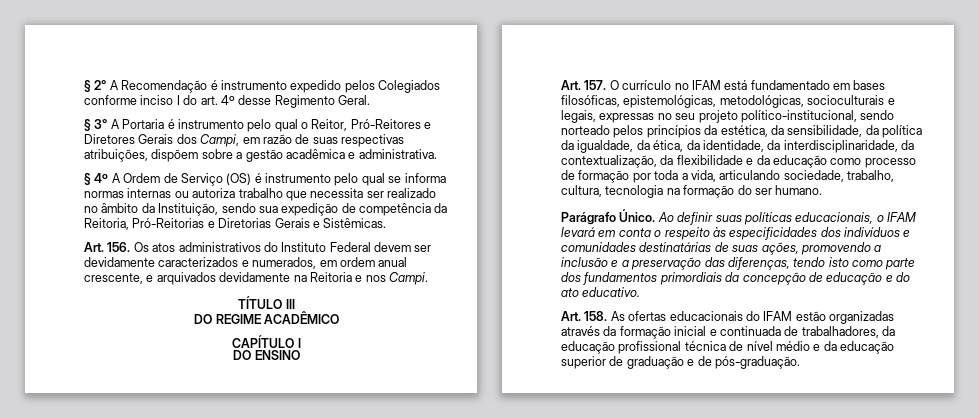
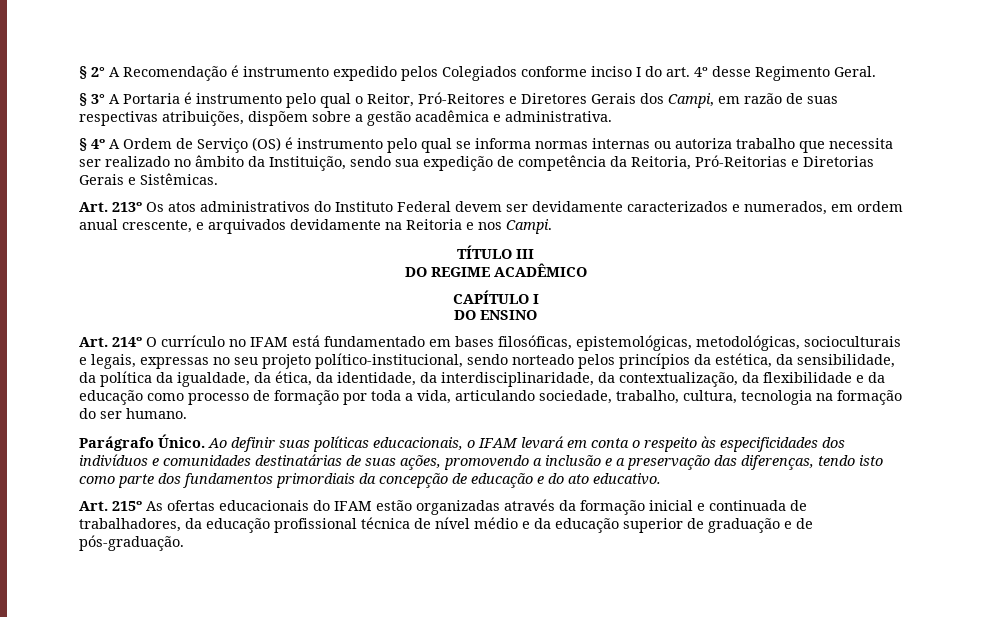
- Art. 156. Os atos administrativos do Instituto Federal devem ser devidamente caracterizados e numerados, em ordem anual crescente, e arquivados devidamente na Reitoria e nos Campi.
+ Art. 213º Os atos administrativos do Instituto Federal devem ser devidamente caracterizados e numerados, em ordem anual crescente, e arquivados devidamente na Reitoria e nos Campi.
- Art. 157. O currículo no IFAM está fundamentado em bases filosóficas, epistemológicas, metodológicas, socioculturais e legais, expressas no seu projeto político-institucional, sendo norteado pelos princípios da estética, da sensibilidade, da política da igualdade, da ética, da identidade, da interdisciplinaridade, da contextualização, da flexibilidade e da educação como processo de formação por toda a vida, articulando sociedade, trabalho, cultura, tecnologia na formação do ser humano.
+ Art. 214º O currículo no IFAM está fundamentado em bases filosóficas, epistemológicas, metodológicas, socioculturais e legais, expressas no seu projeto político-institucional, sendo norteado pelos princípios da estética, da sensibilidade, da política da igualdade, da ética, da identidade, da interdisciplinaridade, da contextualização, da flexibilidade e da educação como processo de formação por toda a vida, articulando sociedade, trabalho, cultura, tecnologia na formação do ser humano.
- Art. 158. As ofertas educacionais do IFAM estão organizadas através da formação inicial e continuada de trabalhadores, da educação profissional técnica de nível médio e da educação superior de graduação e de pós-graduação.
+ Art. 215º As ofertas educacionais do IFAM estão organizadas através da formação inicial e continuada de trabalhadores, da educação profissional técnica de nível médio e da educação superior de graduação e de pós-graduação.

